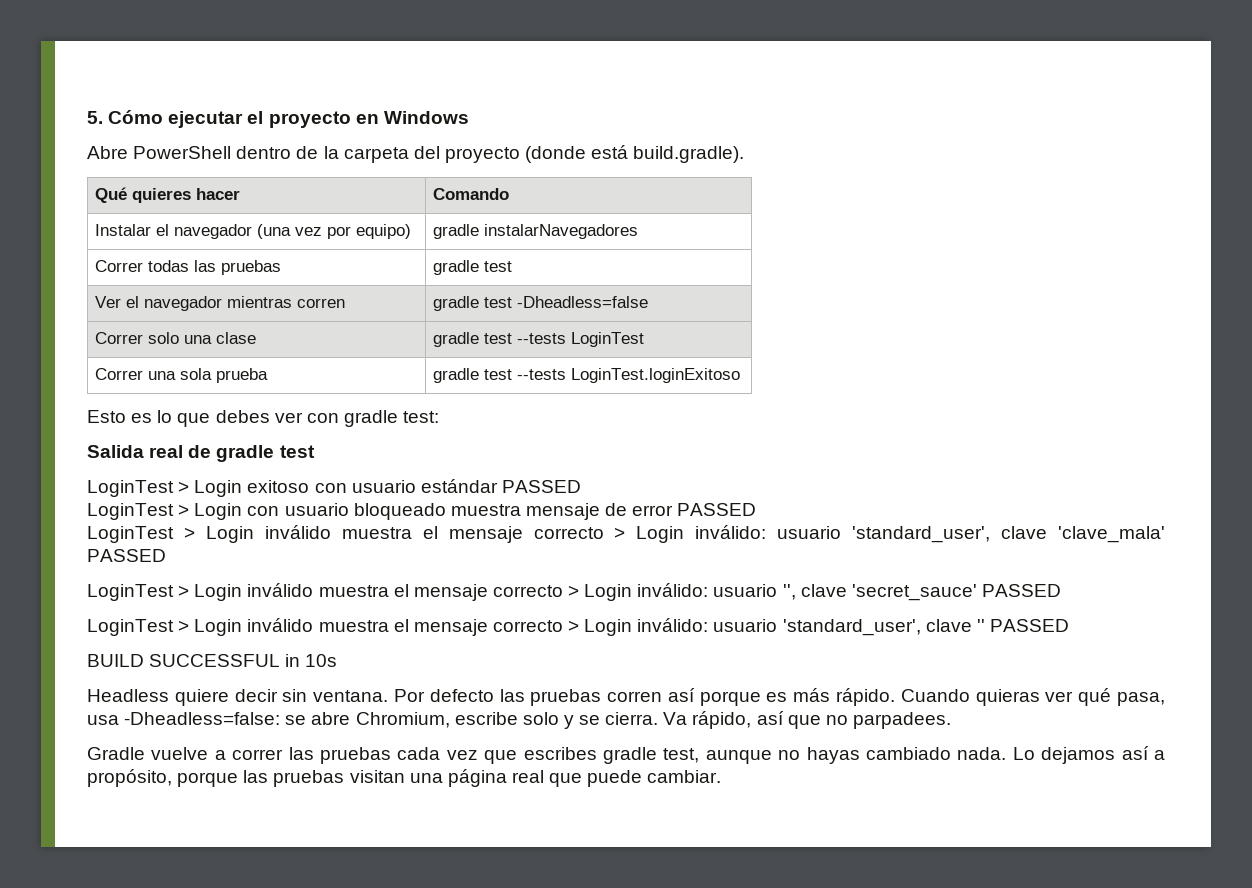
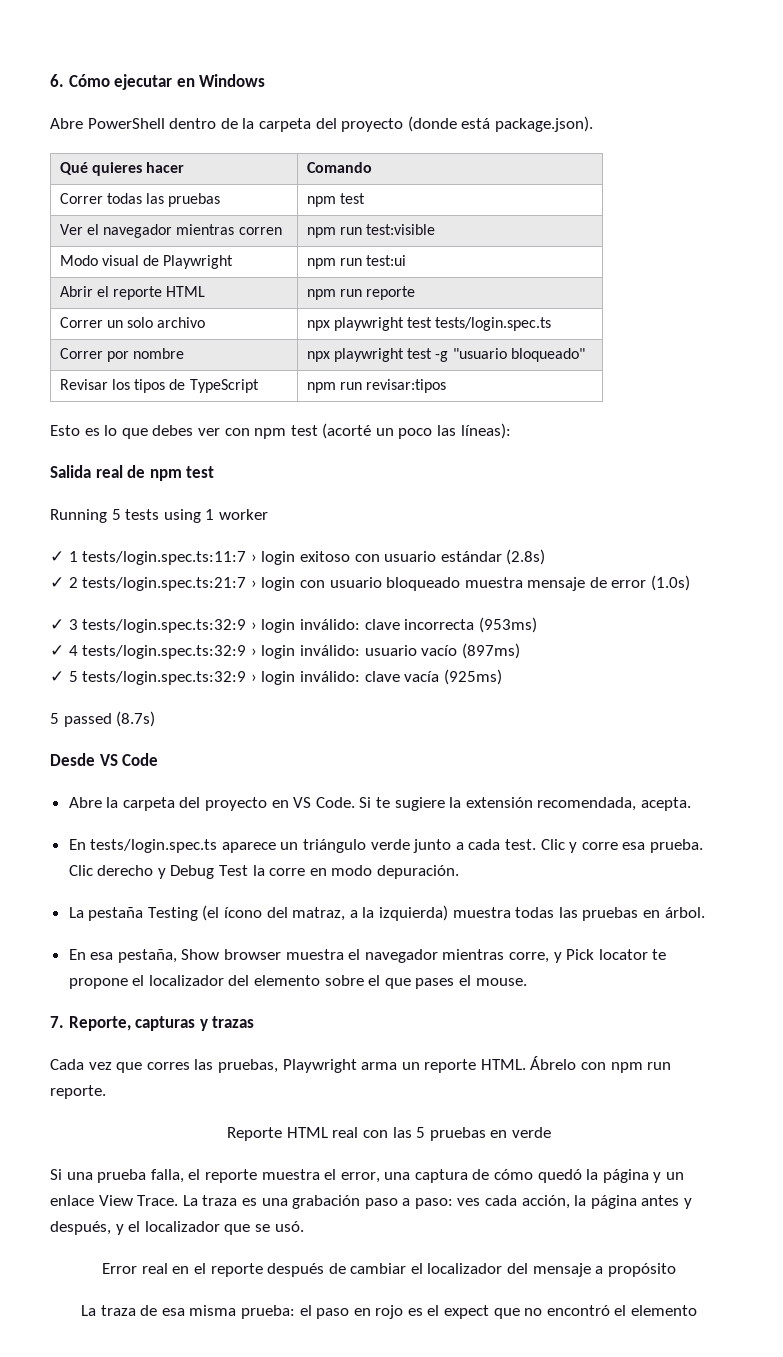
- 5. Cómo ejecutar el proyecto en Windows
+ 6. Cómo ejecutar en Windows
- Abre PowerShell dentro de la carpeta del proyecto (donde está build.gradle).
+ Abre PowerShell dentro de la carpeta del proyecto (donde está package.json).
- Instalar el navegador (una vez por equipo) | gradle instalarNavegadores
- Correr todas las pruebas | gradle test
+ Correr todas las pruebas | npm test
- Ver el navegador mientras corren | gradle test -Dheadless=false
- Correr solo una clase | gradle test --tests LoginTest
- Correr una sola prueba | gradle test --tests LoginTest.loginExitoso
+ Ver el navegador mientras corren | npm run test:visible
+ Modo visual de Playwright | npm run test:ui
+ Abrir el reporte HTML | npm run reporte
+ Correr un solo archivo | npx playwright test tests/login.spec.ts
+ Correr por nombre | npx playwright test -g "usuario bloqueado"
+ Revisar los tipos de TypeScript | npm run revisar:tipos
- Esto es lo que debes ver con gradle test:
+ Esto es lo que debes ver con npm test (acorté un poco las líneas):
- Salida real de gradle test
- LoginTest > Login exitoso con usuario estándar PASSED
- LoginTest > Login con usuario bloqueado muestra mensaje de error PASSED
- LoginTest > Login inválido muestra el mensaje correcto > Login inválido: usuario 'standard_user', clave 'clave_mala' PASSED
- LoginTest > Login inválido muestra el mensaje correcto > Login inválido: usuario '', clave 'secret_sauce' PASSED
- LoginTest > Login inválido muestra el mensaje correcto > Login inválido: usuario 'standard_user', clave '' PASSED
- BUILD SUCCESSFUL in 10s
- Headless quiere decir sin ventana. Por defecto las pruebas corren así porque es más rápido. Cuando quieras ver qué pasa, usa -Dheadless=false: se abre Chromium, escribe solo y se cierra. Va rápido, así que no parpadees.
- Gradle vuelve a correr las pruebas cada vez que escribes gradle test, aunque no hayas cambiado nada. Lo dejamos así a propósito, porque las pruebas visitan una página real que puede cambiar.
+ Salida real de npm test
+ Running 5 tests using 1 worker
+ ✓ 1 tests/login.spec.ts:11:7 › login exitoso con usuario estándar (2.8s)
+ ✓ 2 tests/login.spec.ts:21:7 › login con usuario bloqueado muestra mensaje de error (1.0s)
+ ✓ 3 tests/login.spec.ts:32:9 › login inválido: clave incorrecta (953ms)
+ ✓ 4 tests/login.spec.ts:32:9 › login inválido: usuario vacío (897ms)
+ ✓ 5 tests/login.spec.ts:32:9 › login inválido: clave vacía (925ms)
+ 5 passed (8.7s)
+ Desde VS Code
+ Abre la carpeta del proyecto en VS Code. Si te sugiere la extensión recomendada, acepta.
+ En tests/login.spec.ts aparece un triángulo verde junto a cada test. Clic y corre esa prueba. Clic derecho y Debug Test la corre en modo depuración.
+ La pestaña Testing (el ícono del matraz, a la izquierda) muestra todas las pruebas en árbol.
+ En esa pestaña, Show browser muestra el navegador mientras corre, y Pick locator te propone el localizador del elemento sobre el que pases el mouse.
+ 7. Reporte, capturas y trazas
+ Cada vez que corres las pruebas, Playwright arma un reporte HTML. Ábrelo con npm run reporte.
+ Reporte HTML real con las 5 pruebas en verde
+ Si una prueba falla, el reporte muestra el error, una captura de cómo quedó la página y un enlace View Trace. La traza es una grabación paso a paso: ves cada acción, la página antes y después, y el localizador que se usó.
+ Error real en el reporte después de cambiar el localizador del mensaje a propósito
+ La traza de esa misma prueba: el paso en rojo es el expect que no encontró el elemento

